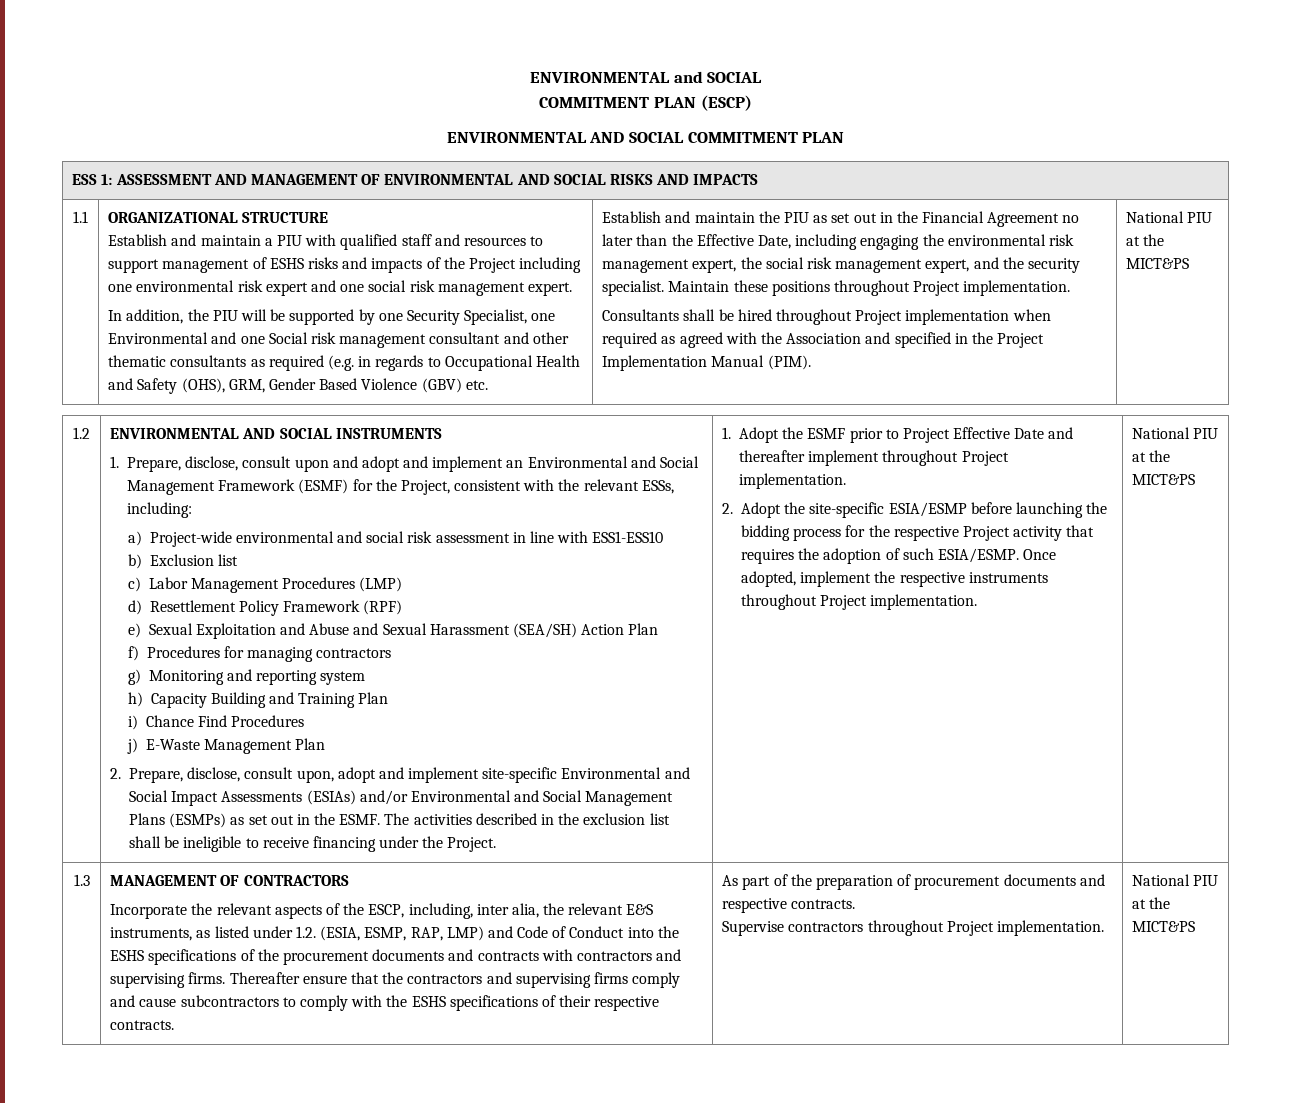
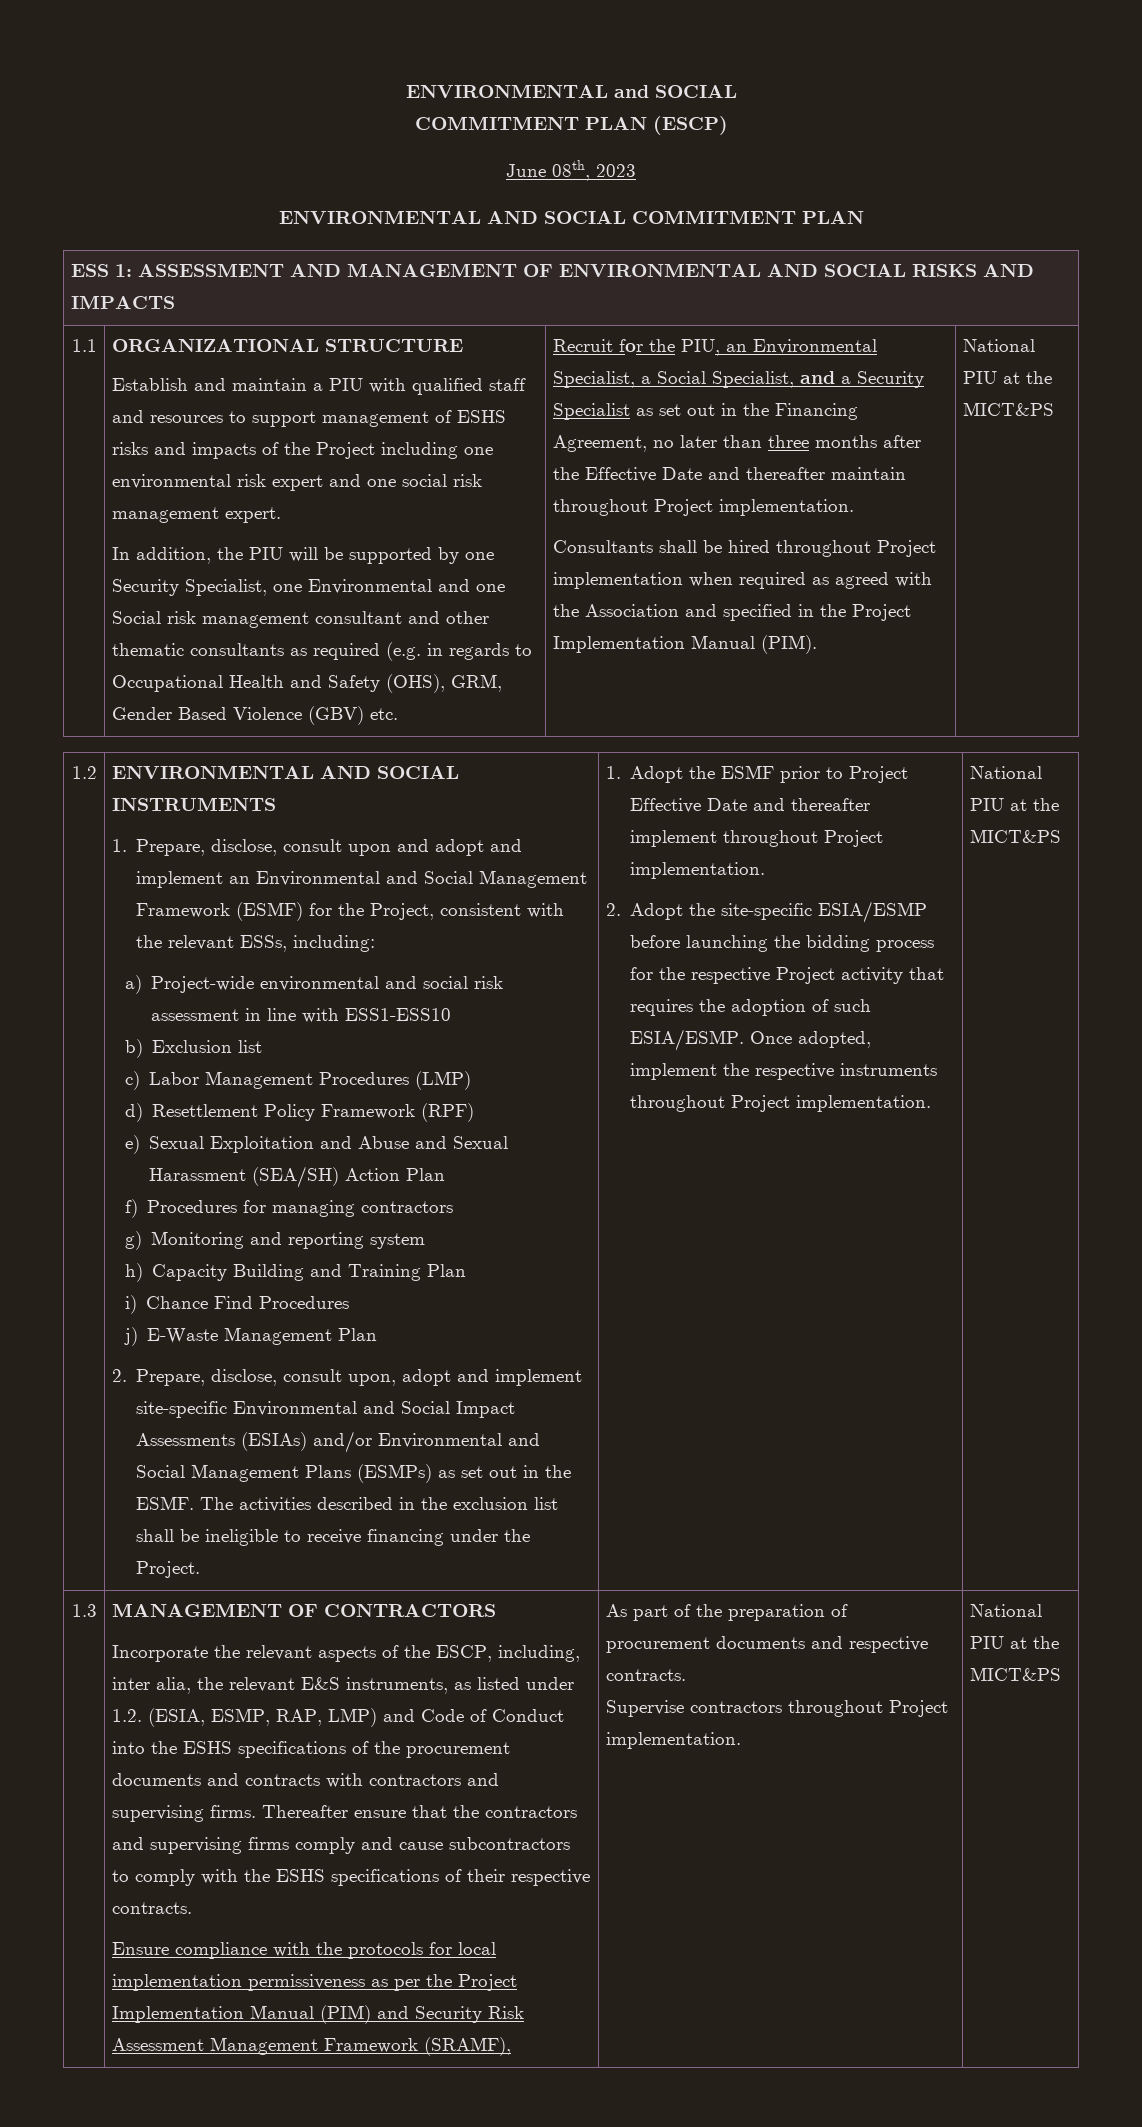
+ June 08th, 2023
- Establish and maintain the PIU as set out in the Financial Agreement no later than the Effective Date, including engaging the environmental risk management expert, the social risk management expert, and the security specialist. Maintain these positions throughout Project implementation.
+ Recruit for the PIU, an Environmental Specialist, a Social Specialist, and a Security Specialist as set out in the Financing Agreement, no later than three months after the Effective Date and thereafter maintain throughout Project implementation.
+ Ensure compliance with the protocols for local implementation permissiveness as per the Project Implementation Manual (PIM) and Security Risk Assessment Management Framework (SRAMF),

